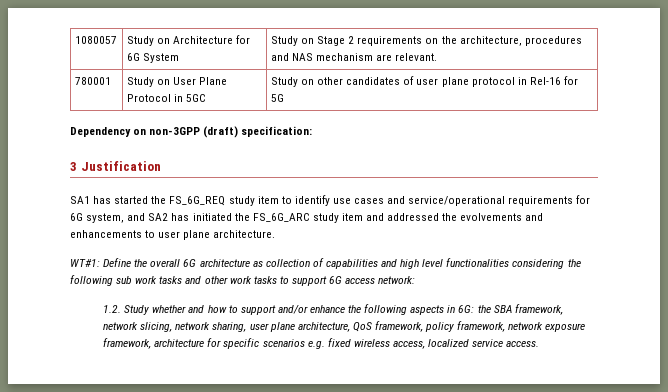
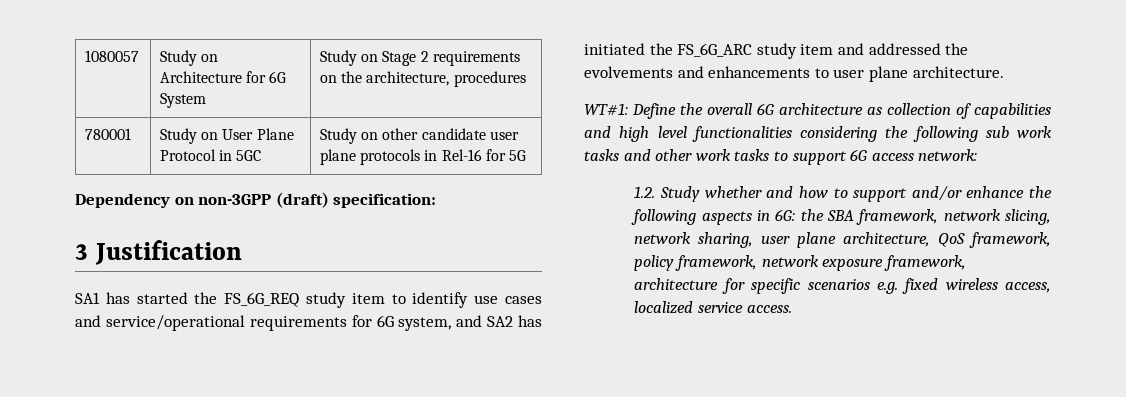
- 1080057 | Study on Architecture for 6G System | Study on Stage 2 requirements on the architecture, procedures and NAS mechanism are relevant.
+ 1080057 | Study on Architecture for 6G System | Study on Stage 2 requirements on the architecture, procedures
- 780001 | Study on User Plane Protocol in 5GC | Study on other candidates of user plane protocol in Rel-16 for 5G
+ 780001 | Study on User Plane Protocol in 5GC | Study on other candidate user plane protocols in Rel-16 for 5G

